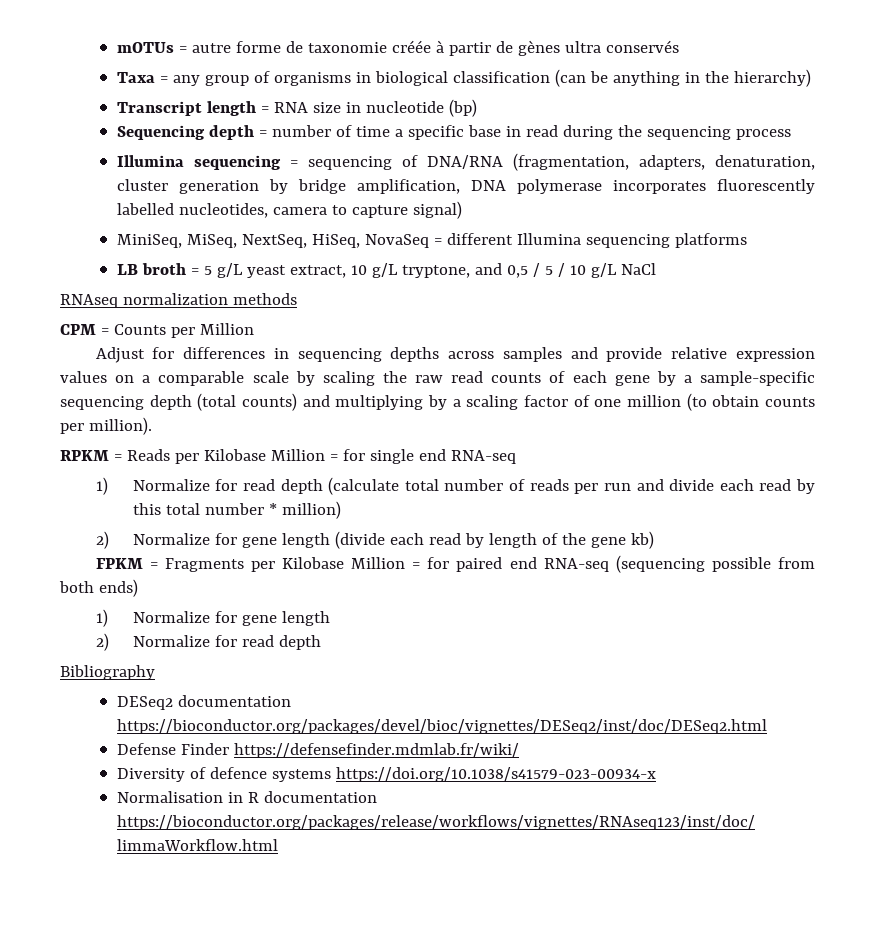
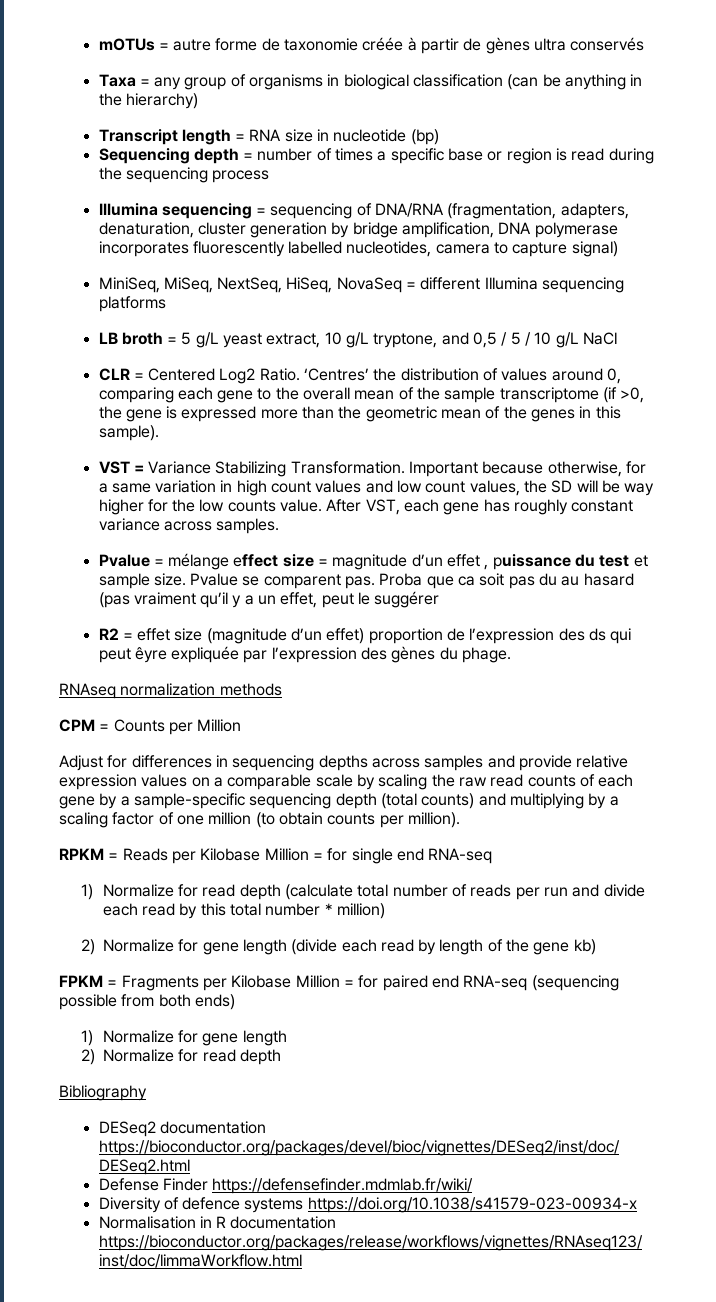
- Sequencing depth = number of time a specific base in read during the sequencing process
+ Sequencing depth = number of times a specific base or region is read during the sequencing process
+ CLR = Centered Log2 Ratio. ‘Centres’ the distribution of values around 0, comparing each gene to the overall mean of the sample transcriptome (if >0, the gene is expressed more than the geometric mean of the genes in this sample).
+ VST = Variance Stabilizing Transformation. Important because otherwise, for a same variation in high count values and low count values, the SD will be way higher for the low counts value. After VST, each gene has roughly constant variance across samples.
+ Pvalue = mélange effect size = magnitude d’un effet , puissance du test et sample size. Pvalue se comparent pas. Proba que ca soit pas du au hasard (pas vraiment qu’il y a un effet, peut le suggérer
+ R2 = effet size (magnitude d’un effet) proportion de l’expression des ds qui peut êyre expliquée par l’expression des gènes du phage.

